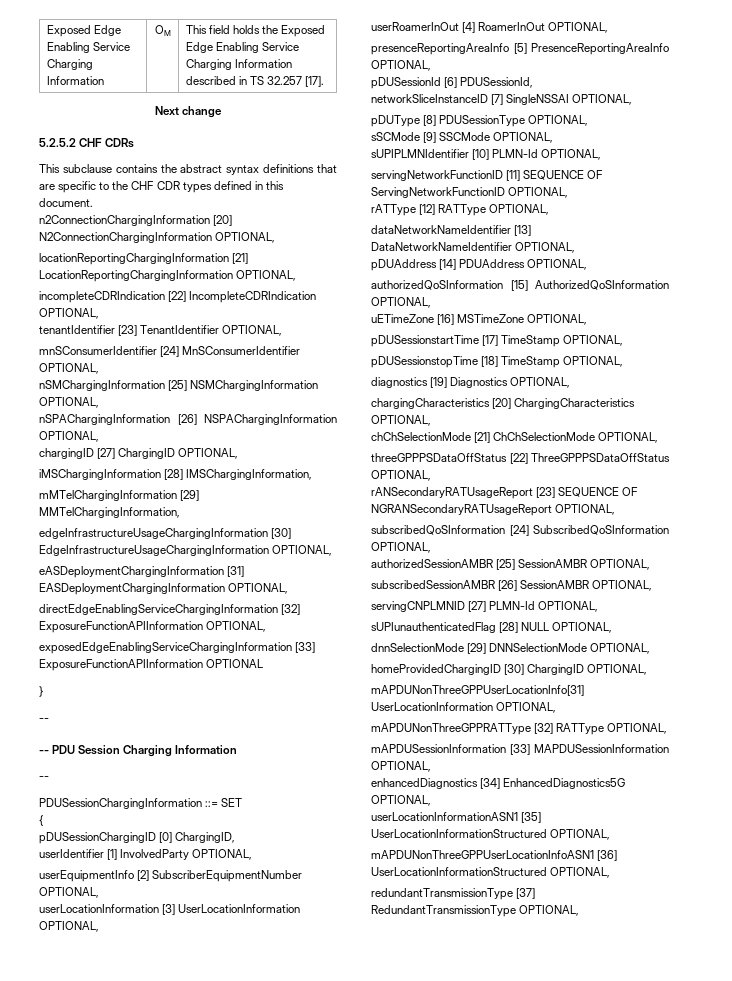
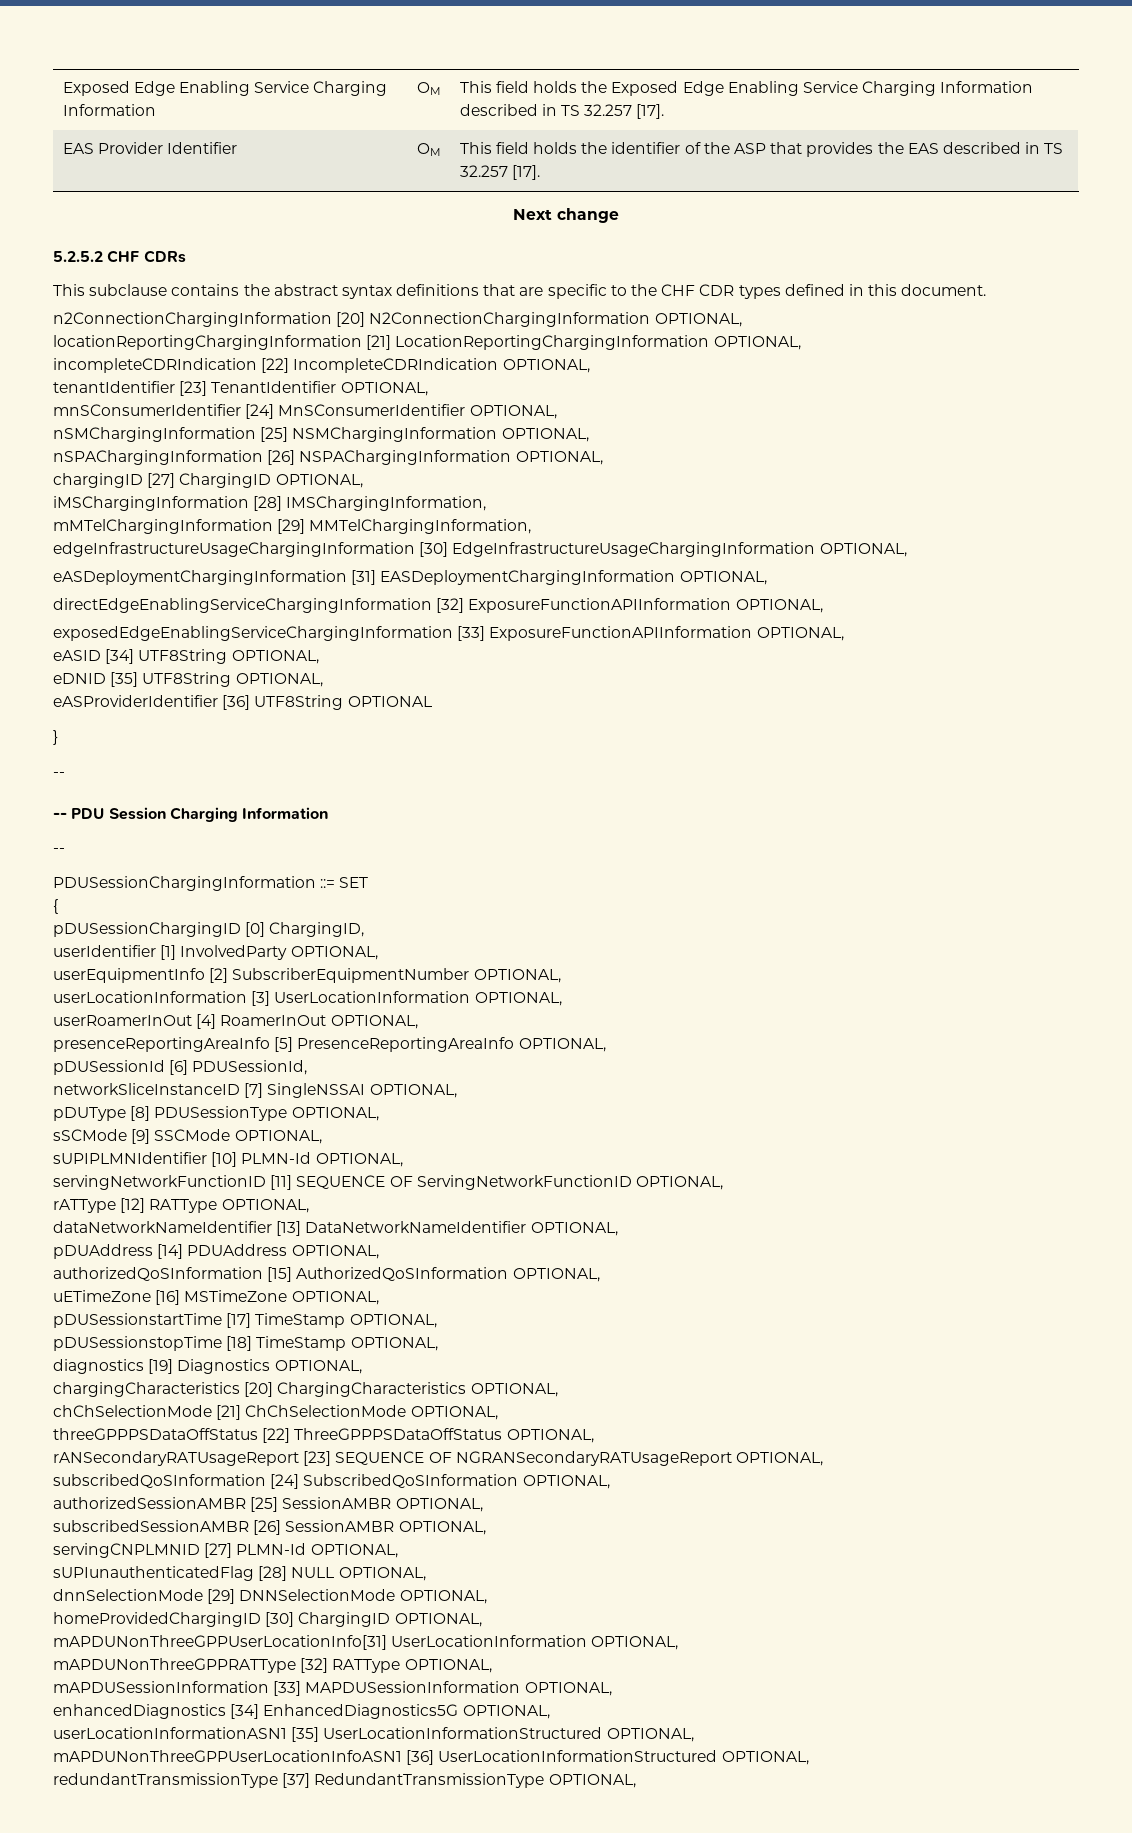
+ EAS Provider Identifier | OM | This field holds the identifier of the ASP that provides the EAS described in TS 32.257 [17].
- exposedEdgeEnablingServiceChargingInformation [33] ExposureFunctionAPIInformation OPTIONAL
+ exposedEdgeEnablingServiceChargingInformation [33] ExposureFunctionAPIInformation OPTIONAL,
+ eASID [34] UTF8String OPTIONAL,
+ eDNID [35] UTF8String OPTIONAL,
+ eASProviderIdentifier [36] UTF8String OPTIONAL

